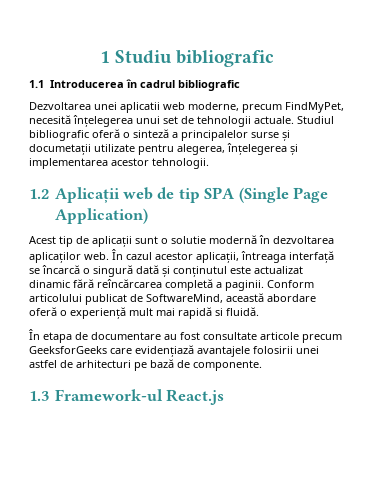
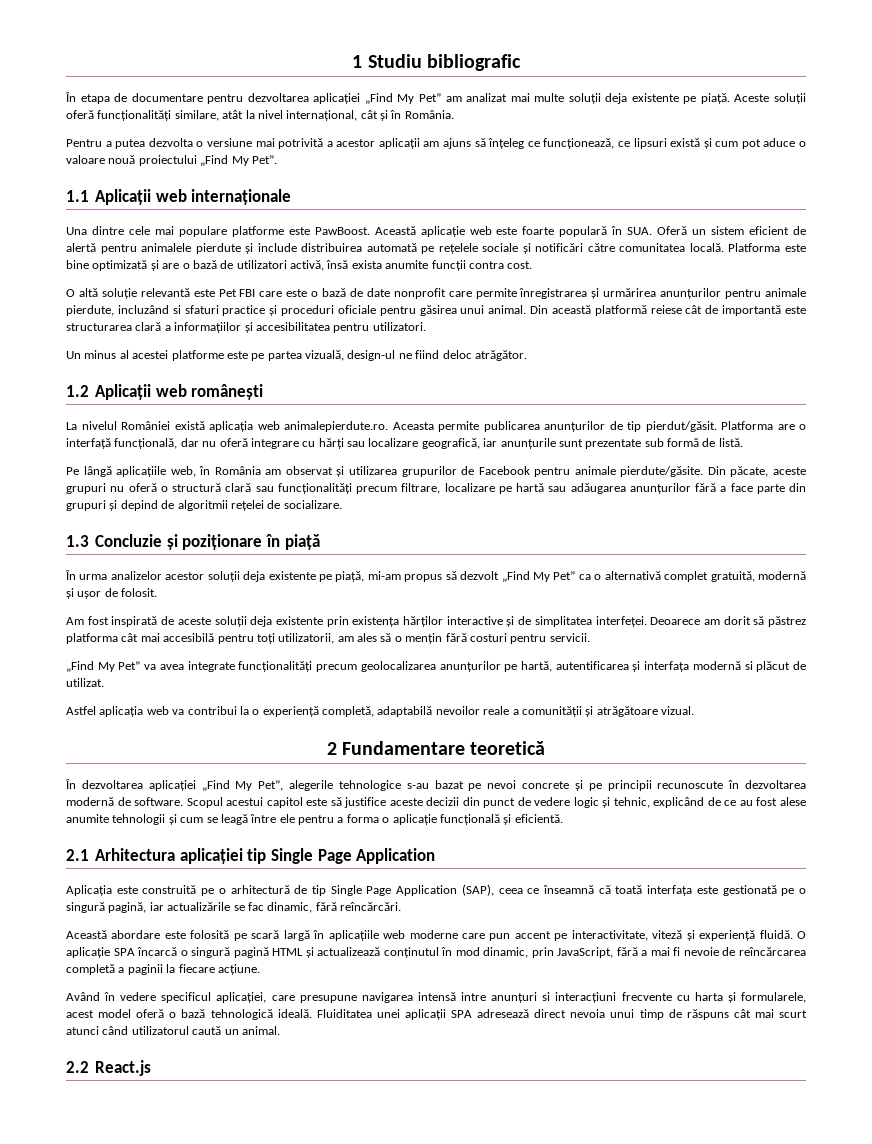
- 1.1 Introducerea în cadrul bibliografic
- Dezvoltarea unei aplicatii web moderne, precum FindMyPet, necesită înțelegerea unui set de tehnologii actuale. Studiul bibliografic oferă o sinteză a principalelor surse și documetații utilizate pentru alegerea, înțelegerea și implementarea acestor tehnologii.
- 1.2 Aplicații web de tip SPA (Single Page Application)
- Acest tip de aplicații sunt o solutie modernă în dezvoltarea aplicaților web. În cazul acestor aplicații, întreaga interfață se încarcă o singură dată și conținutul este actualizat dinamic fără reîncărcarea completă a paginii. Conform articolului publicat de SoftwareMind, această abordare oferă o experiență mult mai rapidă si fluidă.
- În etapa de documentare au fost consultate articole precum GeeksforGeeks care evidențiază avantajele folosirii unei astfel de arhitecturi pe bază de componente.
- 1.3 Framework-ul React.js
+ În etapa de documentare pentru dezvoltarea aplicației „Find My Pet” am analizat mai multe soluții deja existente pe piață. Aceste soluții oferă funcționalități similare, atât la nivel internațional, cât și în România.
+ Pentru a putea dezvolta o versiune mai potrivită a acestor aplicații am ajuns să înțeleg ce funcționează, ce lipsuri există și cum pot aduce o valoare nouă proiectului „Find My Pet”.
+ 1.1 Aplicații web internaționale
+ Una dintre cele mai populare platforme este PawBoost. Această aplicație web este foarte populară în SUA. Oferă un sistem eficient de alertă pentru animalele pierdute și include distribuirea automată pe rețelele sociale și notificări către comunitatea locală. Platforma este bine optimizată și are o bază de utilizatori activă, însă exista anumite funcții contra cost.
+ O altă soluție relevantă este Pet FBI care este o bază de date nonprofit care permite înregistrarea și urmărirea anunțurilor pentru animale pierdute, incluzând si sfaturi practice și proceduri oficiale pentru găsirea unui animal. Din această platformă reiese cât de importantă este structurarea clară a informațiilor și accesibilitatea pentru utilizatori.
+ Un minus al acestei platforme este pe partea vizuală, design-ul ne fiind deloc atrăgător.
+ 1.2 Aplicații web românești
+ La nivelul României există aplicația web animalepierdute.ro. Aceasta permite publicarea anunțurilor de tip pierdut/găsit. Platforma are o interfață funcțională, dar nu oferă integrare cu hărți sau localizare geografică, iar anunțurile sunt prezentate sub formă de listă.
+ Pe lângă aplicațiile web, în România am observat și utilizarea grupurilor de Facebook pentru animale pierdute/găsite. Din păcate, aceste grupuri nu oferă o structură clară sau funcționalități precum filtrare, localizare pe hartă sau adăugarea anunțurilor fără a face parte din grupuri și depind de algoritmii rețelei de socializare.
+ 1.3 Concluzie și poziționare în piață
+ În urma analizelor acestor soluții deja existente pe piață, mi-am propus să dezvolt „Find My Pet” ca o alternativă complet gratuită, modernă și ușor de folosit.
+ Am fost inspirată de aceste soluții deja existente prin existența hărților interactive și de simplitatea interfeței. Deoarece am dorit să păstrez platforma cât mai accesibilă pentru toți utilizatorii, am ales să o mențin fără costuri pentru servicii.
+ „Find My Pet” va avea integrate funcționalități precum geolocalizarea anunțurilor pe hartă, autentificarea și interfața modernă si plăcut de utilizat.
+ Astfel aplicația web va contribui la o experiență completă, adaptabilă nevoilor reale a comunității și atrăgătoare vizual.
+ 2 Fundamentare teoretică
+ În dezvoltarea aplicației „Find My Pet”, alegerile tehnologice s-au bazat pe nevoi concrete și pe principii recunoscute în dezvoltarea modernă de software. Scopul acestui capitol este să justifice aceste decizii din punct de vedere logic și tehnic, explicând de ce au fost alese anumite tehnologii și cum se leagă între ele pentru a forma o aplicație funcțională și eficientă.
+ 2.1 Arhitectura aplicației tip Single Page Application
+ Aplicația este construită pe o arhitectură de tip Single Page Application (SAP), ceea ce înseamnă că toată interfața este gestionată pe o singură pagină, iar actualizările se fac dinamic, fără reîncărcări.
+ Această abordare este folosită pe scară largă în aplicațiile web moderne care pun accent pe interactivitate, viteză și experiență fluidă. O aplicație SPA încarcă o singură pagină HTML și actualizează conținutul în mod dinamic, prin JavaScript, fără a mai fi nevoie de reîncărcarea completă a paginii la fiecare acțiune.
+ Având în vedere specificul aplicației, care presupune navigarea intensă intre anunțuri si interacțiuni frecvente cu harta și formularele, acest model oferă o bază tehnologică ideală. Fluiditatea unei aplicații SPA adresează direct nevoia unui timp de răspuns cât mai scurt atunci când utilizatorul caută un animal.
+ 2.2 React.js

